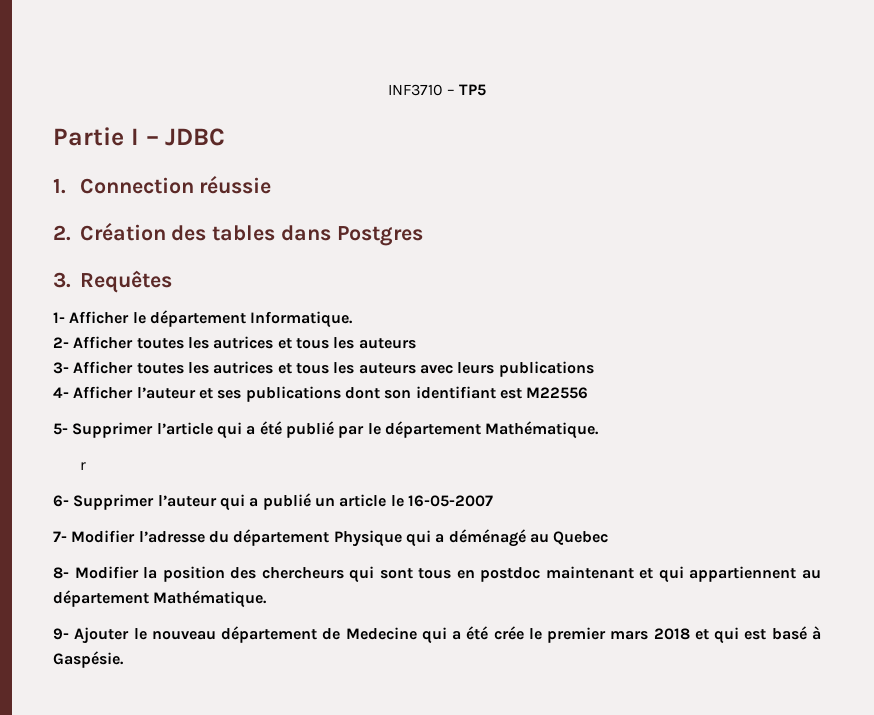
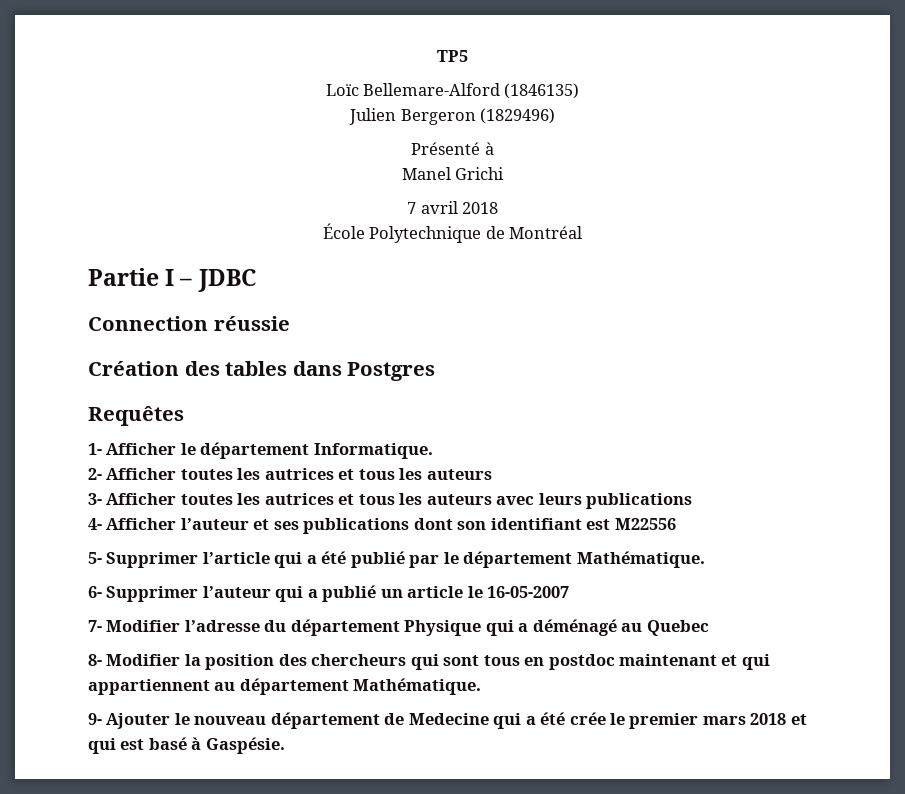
- INF3710 – TP5
+ TP5
+ Loïc Bellemare-Alford (1846135)
+ Julien Bergeron (1829496)
+ Présenté à
+ Manel Grichi
+ 7 avril 2018
+ École Polytechnique de Montréal
- 1. Connection réussie
+ Connection réussie
- 2. Création des tables dans Postgres
+ Création des tables dans Postgres
- 3. Requêtes
+ Requêtes
- r

